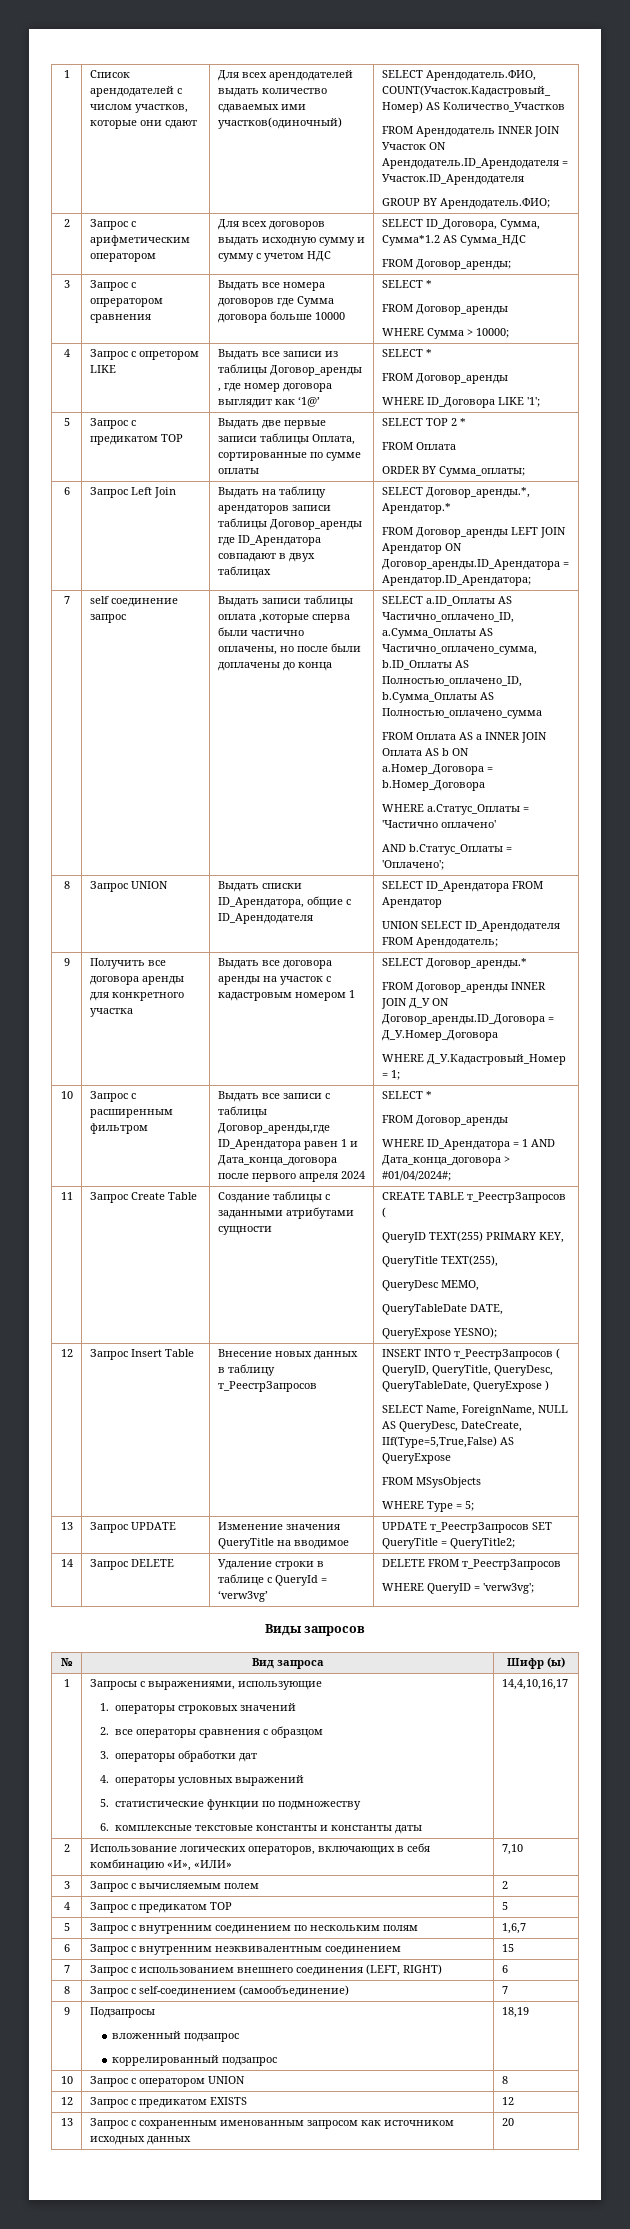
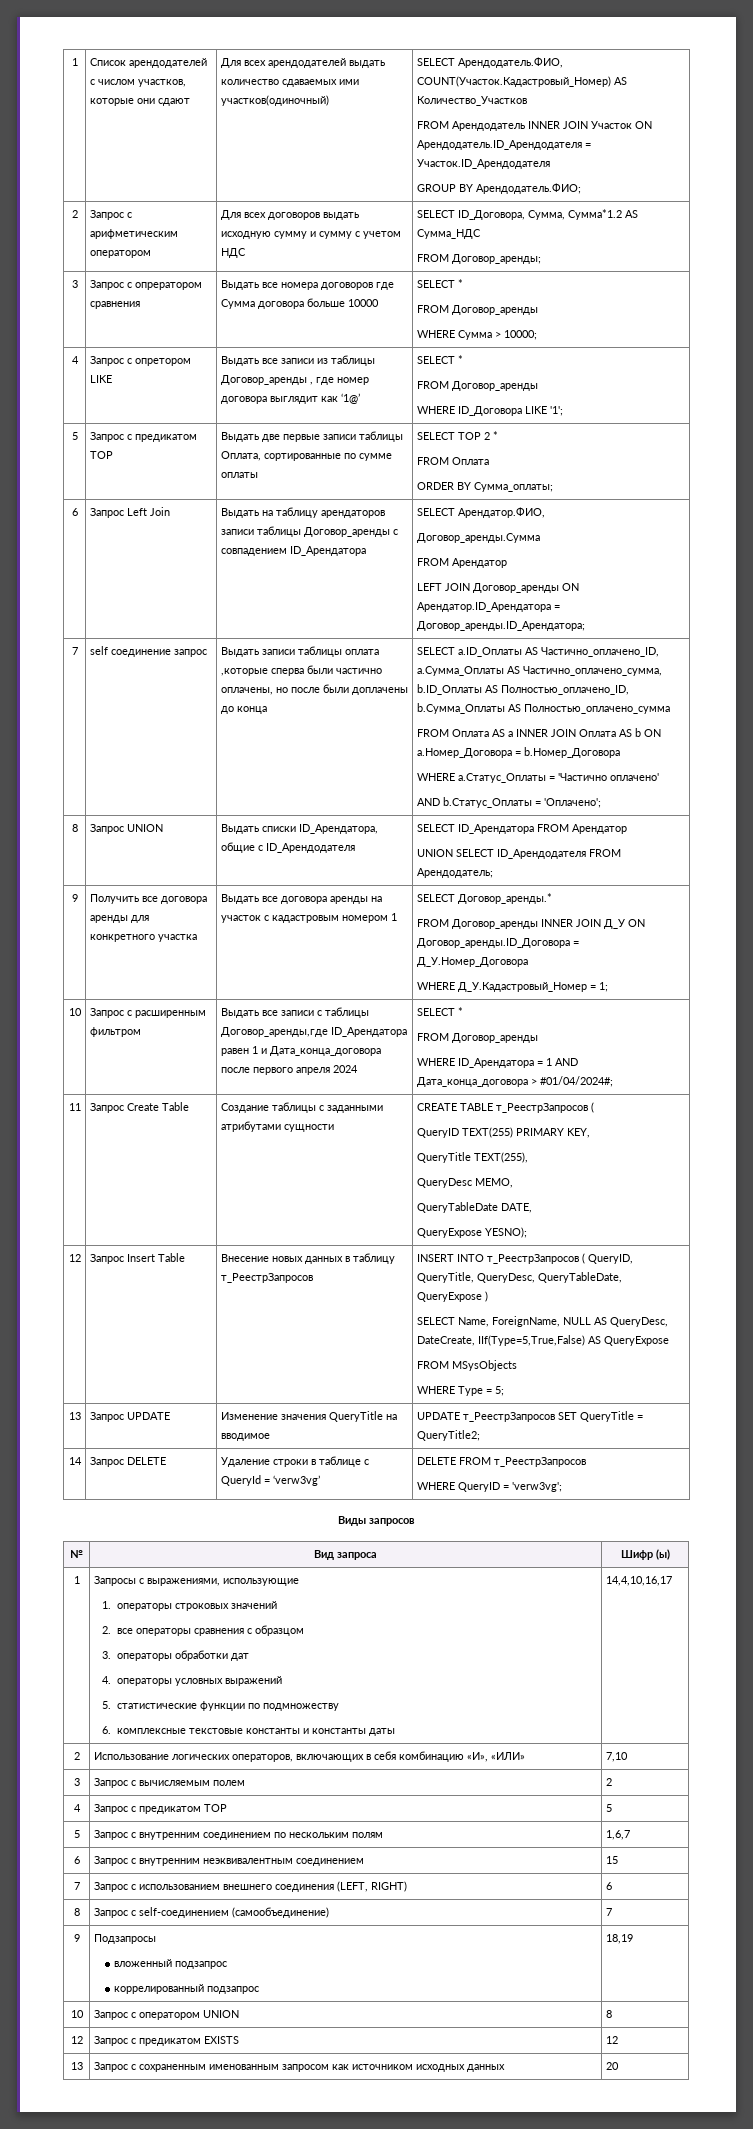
- 6 | Запрос Left Join | Выдать на таблицу арендаторов записи таблицы Договор_аренды где ID_Арендатора совпадают в двух таблицах | SELECT Договор_аренды.*, Арендатор.*
- FROM Договор_аренды LEFT JOIN Арендатор ON Договор_аренды.ID_Арендатора = Арендатор.ID_Арендатора;
+ 6 | Запрос Left Join | Выдать на таблицу арендаторов записи таблицы Договор_аренды с совпадением ID_Арендатора | SELECT Арендатор.ФИО,
+ Договор_аренды.Сумма
+ FROM Арендатор
+ LEFT JOIN Договор_аренды ON Арендатор.ID_Арендатора = Договор_аренды.ID_Арендатора;

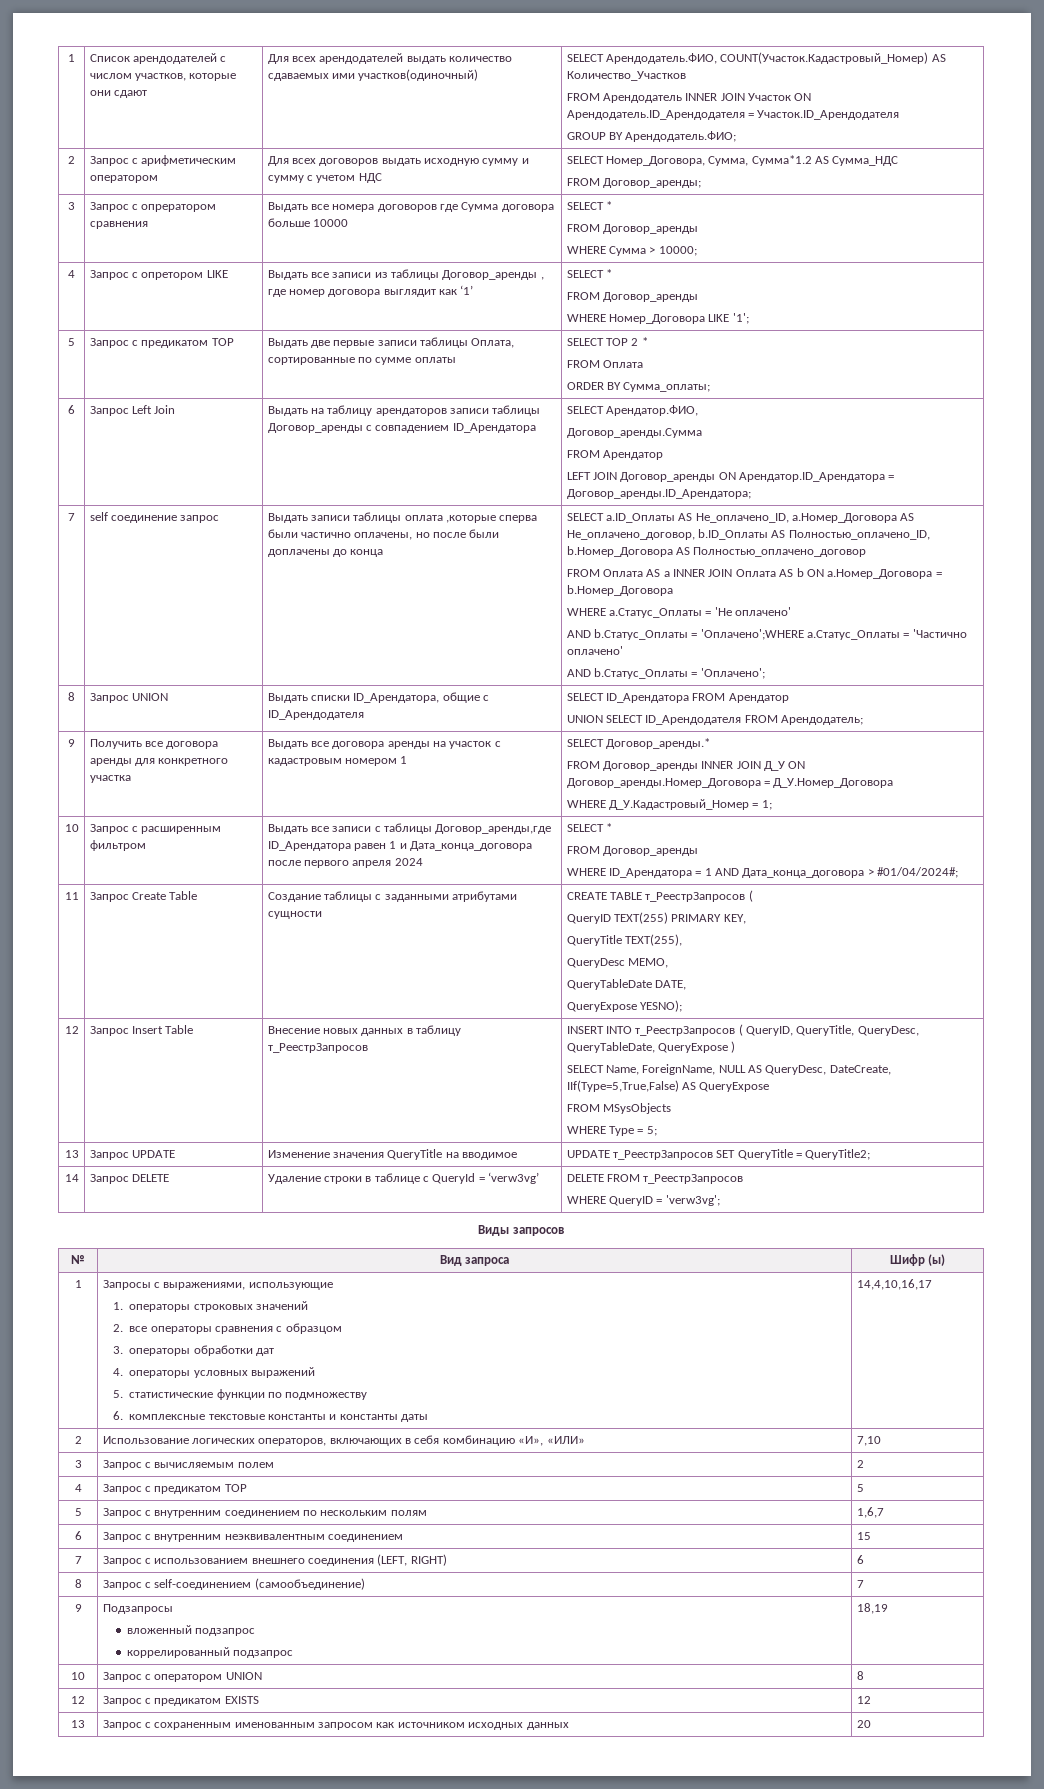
- 2 | Запрос с арифметическим оператором | Для всех договоров выдать исходную сумму и сумму с учетом НДС | SELECT ID_Договора, Сумма, Сумма*1.2 AS Сумма_НДС
+ 2 | Запрос с арифметическим оператором | Для всех договоров выдать исходную сумму и сумму с учетом НДС | SELECT Номер_Договора, Сумма, Сумма*1.2 AS Сумма_НДС
- 4 | Запрос с опретором LIKE | Выдать все записи из таблицы Договор_аренды , где номер договора выглядит как ‘1@’ | SELECT *
+ 4 | Запрос с опретором LIKE | Выдать все записи из таблицы Договор_аренды , где номер договора выглядит как ‘1’ | SELECT *
  FROM Договор_аренды
- WHERE ID_Договора LIKE '1';
+ WHERE Номер_Договора LIKE '1';
- SELECT a.ID_Оплаты AS Частично_оплачено_ID, a.Сумма_Оплаты AS Частично_оплачено_сумма, b.ID_Оплаты AS Полностью_оплачено_ID, b.Сумма_Оплаты AS Полностью_оплачено_сумма
+ SELECT a.ID_Оплаты AS Не_оплачено_ID, a.Номер_Договора AS Не_оплачено_договор, b.ID_Оплаты AS Полностью_оплачено_ID, b.Номер_Договора AS Полностью_оплачено_договор
- WHERE a.Статус_Оплаты = 'Частично оплачено'
+ WHERE a.Статус_Оплаты = 'Не оплачено'
+ AND b.Статус_Оплаты = 'Оплачено';WHERE a.Статус_Оплаты = 'Частично оплачено'
  9 | Получить все договора аренды для конкретного участка | Выдать все договора аренды на участок с кадастровым номером 1 | SELECT Договор_аренды.*
- FROM Договор_аренды INNER JOIN Д_У ON Договор_аренды.ID_Договора = Д_У.Номер_Договора
+ FROM Договор_аренды INNER JOIN Д_У ON Договор_аренды.Номер_Договора = Д_У.Номер_Договора

